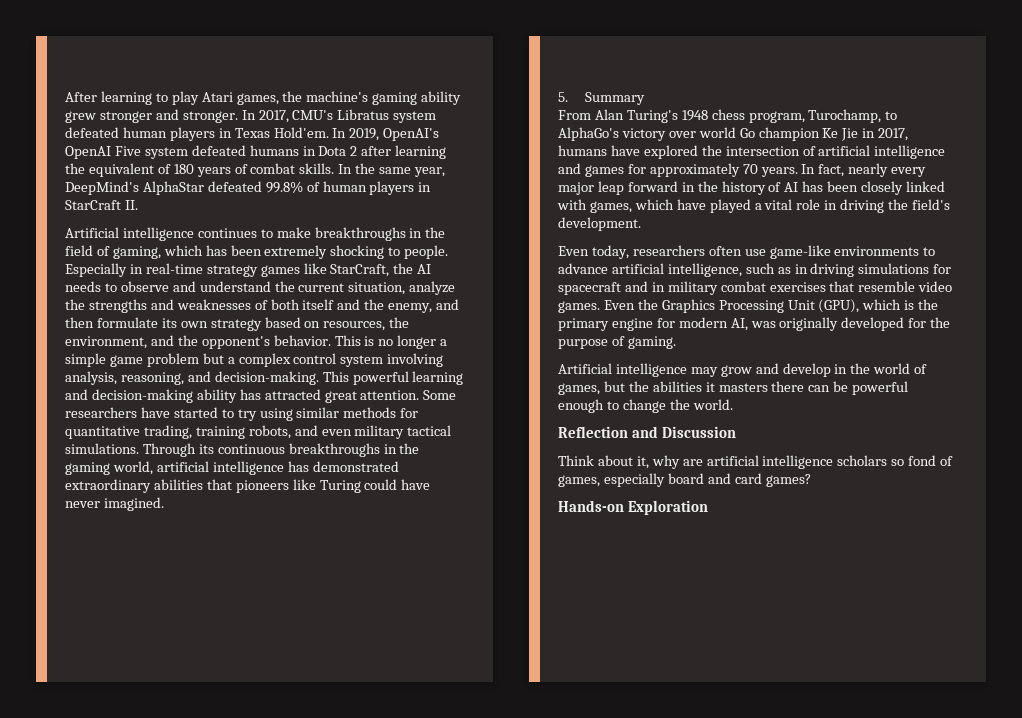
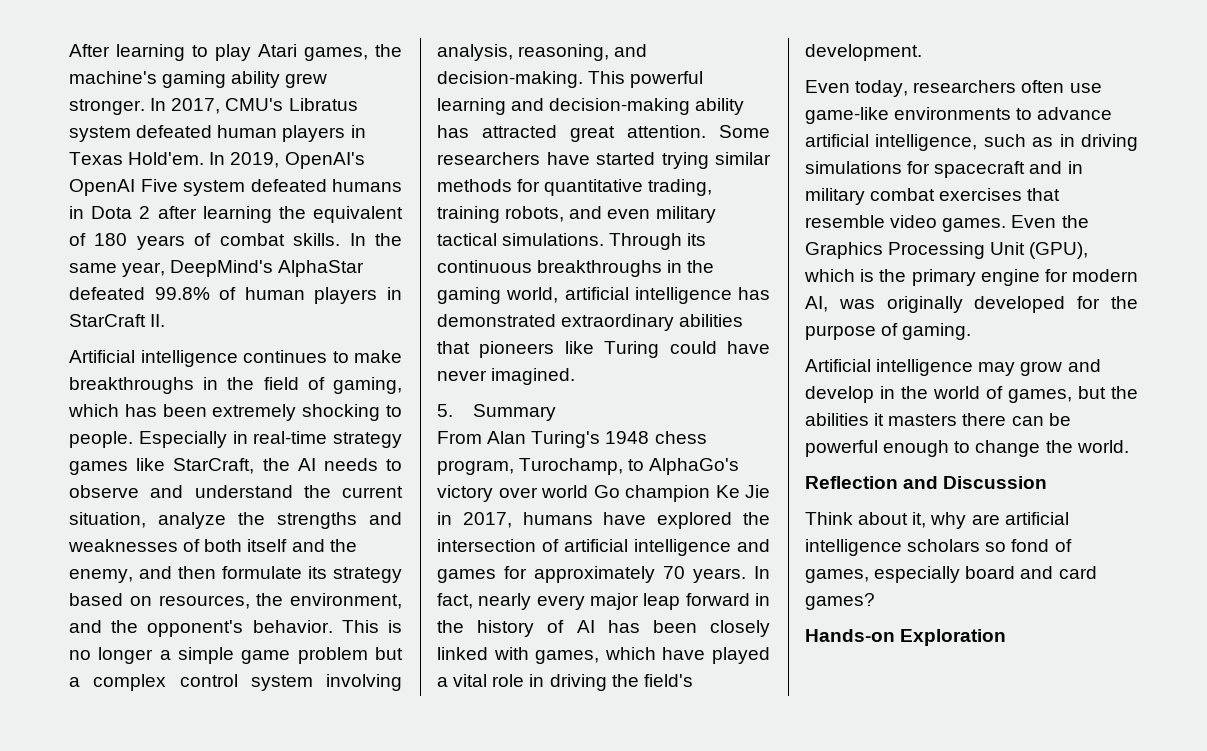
- After learning to play Atari games, the machine's gaming ability grew stronger and stronger.
+ After learning to play Atari games, the machine's gaming ability grew stronger.
- Especially in real-time strategy games like StarCraft, the AI needs to observe and understand the current situation, analyze the strengths and weaknesses of both itself and the enemy, and then formulate its own strategy based on resources, the environment, and the opponent's behavior.
+ Especially in real-time strategy games like StarCraft, the AI needs to observe and understand the current situation, analyze the strengths and weaknesses of both itself and the enemy, and then formulate its strategy based on resources, the environment, and the opponent's behavior.
- Some researchers have started to try using similar methods for quantitative trading, training robots, and even military tactical simulations.
+ Some researchers have started trying similar methods for quantitative trading, training robots, and even military tactical simulations.

